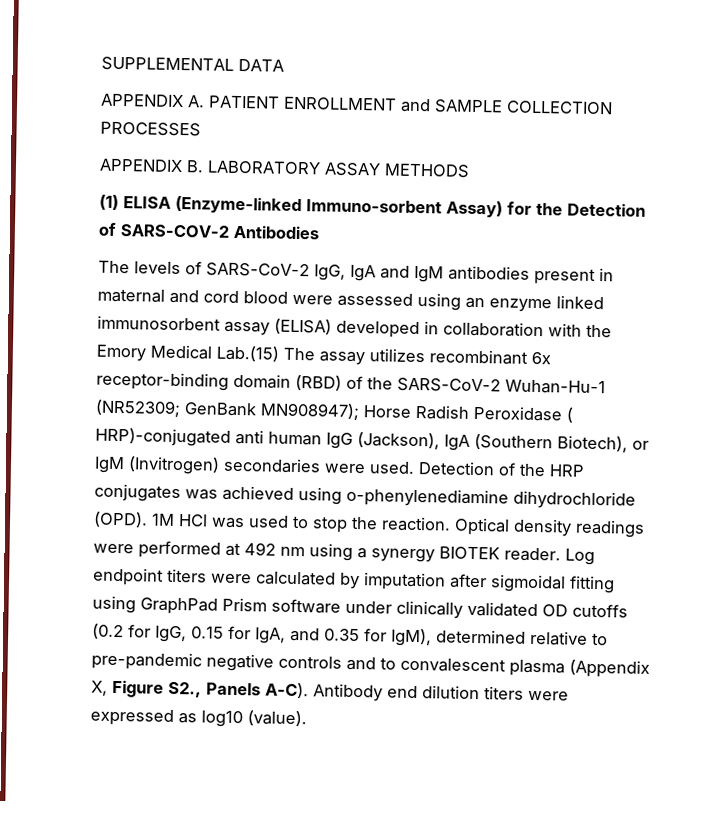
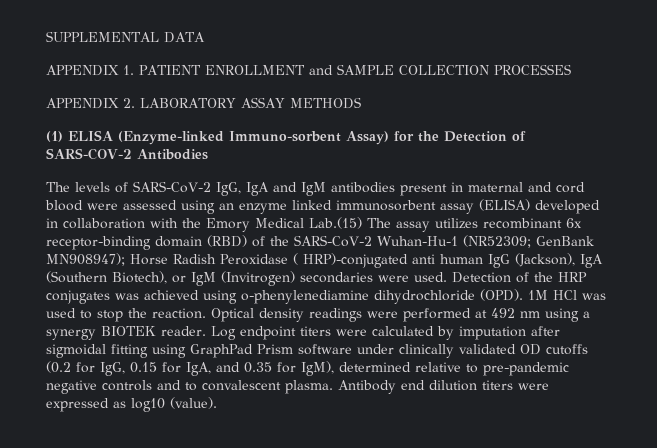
- APPENDIX A. PATIENT ENROLLMENT and SAMPLE COLLECTION PROCESSES
+ APPENDIX 1. PATIENT ENROLLMENT and SAMPLE COLLECTION PROCESSES
- APPENDIX B. LABORATORY ASSAY METHODS
+ APPENDIX 2. LABORATORY ASSAY METHODS
- Log endpoint titers were calculated by imputation after sigmoidal fitting using GraphPad Prism software under clinically validated OD cutoffs (0.2 for IgG, 0.15 for IgA, and 0.35 for IgM), determined relative to pre-pandemic negative controls and to convalescent plasma (Appendix X, Figure S2., Panels A-C).
+ Log endpoint titers were calculated by imputation after sigmoidal fitting using GraphPad Prism software under clinically validated OD cutoffs (0.2 for IgG, 0.15 for IgA, and 0.35 for IgM), determined relative to pre-pandemic negative controls and to convalescent plasma.

